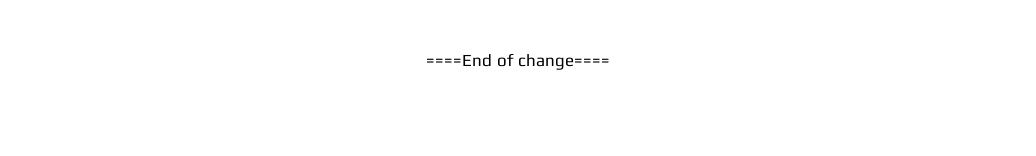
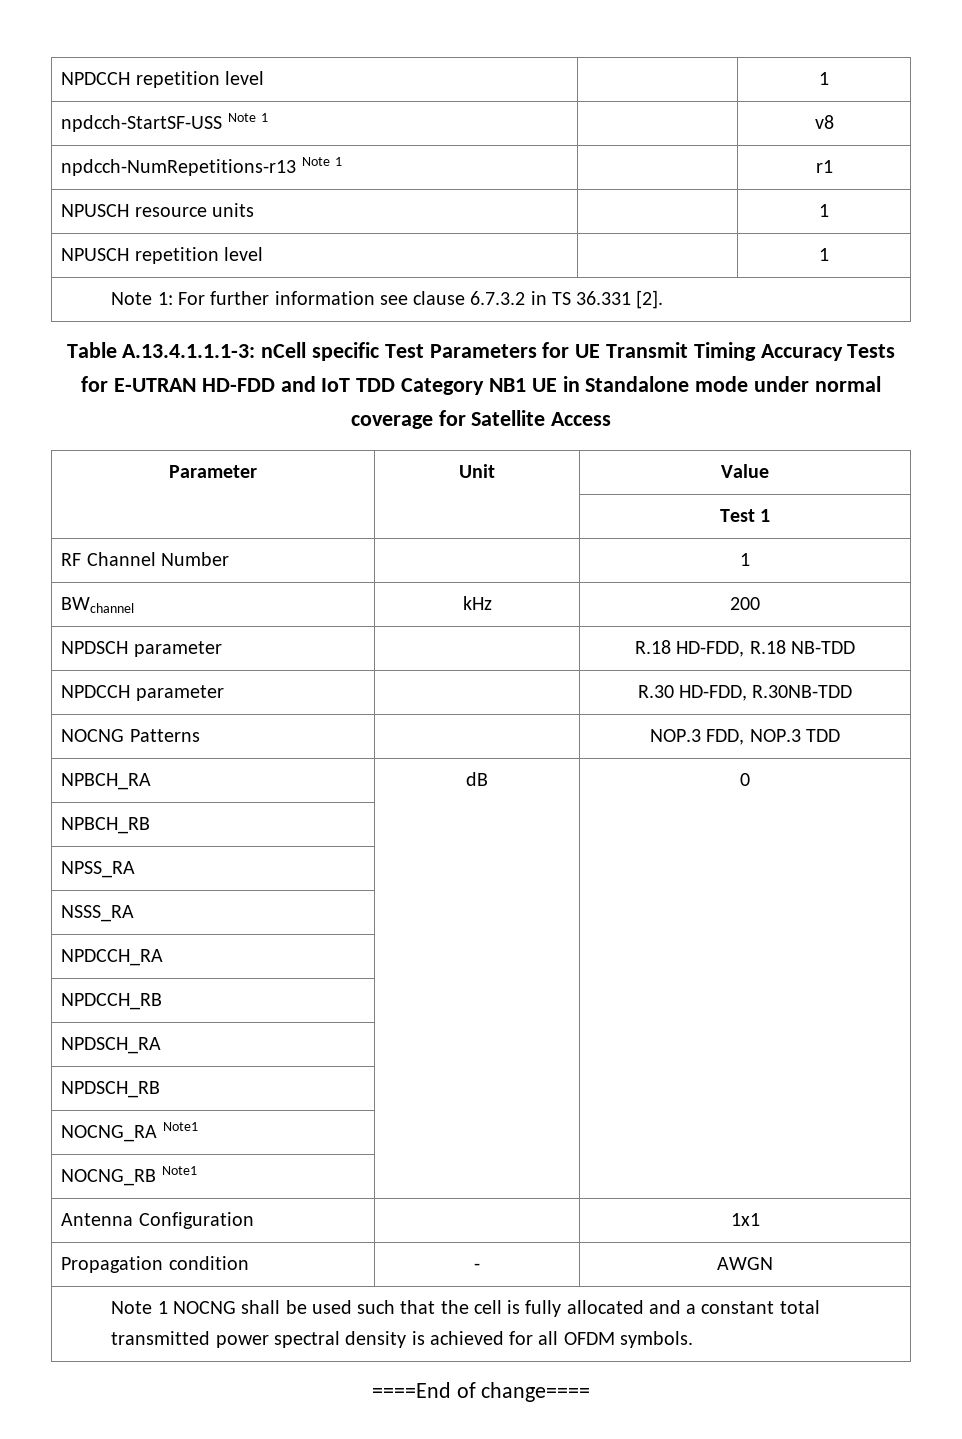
+ NPDCCH repetition level | | 1
+ npdcch-StartSF-USS Note 1 | | v8
+ npdcch-NumRepetitions-r13 Note 1 | | r1
+ NPUSCH resource units | | 1
+ NPUSCH repetition level | | 1
+ Note 1: For further information see clause 6.7.3.2 in TS 36.331 [2].
+ Table A.13.4.1.1.1-3: nCell specific Test Parameters for UE Transmit Timing Accuracy Tests for E-UTRAN HD-FDD and IoT TDD Category NB1 UE in Standalone mode under normal coverage for Satellite Access
+ Parameter | Unit | Value
+ | | Test 1
+ RF Channel Number | | 1
+ BWchannel | kHz | 200
+ NPDSCH parameter | | R.18 HD-FDD, R.18 NB-TDD
+ NPDCCH parameter | | R.30 HD-FDD, R.30NB-TDD
+ NOCNG Patterns | | NOP.3 FDD, NOP.3 TDD
+ NPBCH_RA | dB | 0
+ NPBCH_RB | |
+ NPSS_RA | |
+ NSSS_RA | |
+ NPDCCH_RA | |
+ NPDCCH_RB | |
+ NPDSCH_RA | |
+ NPDSCH_RB | |
+ NOCNG_RA Note1 | |
+ NOCNG_RB Note1 | |
+ Antenna Configuration | | 1x1
+ Propagation condition | - | AWGN
+ Note 1 NOCNG shall be used such that the cell is fully allocated and a constant total transmitted power spectral density is achieved for all OFDM symbols.

